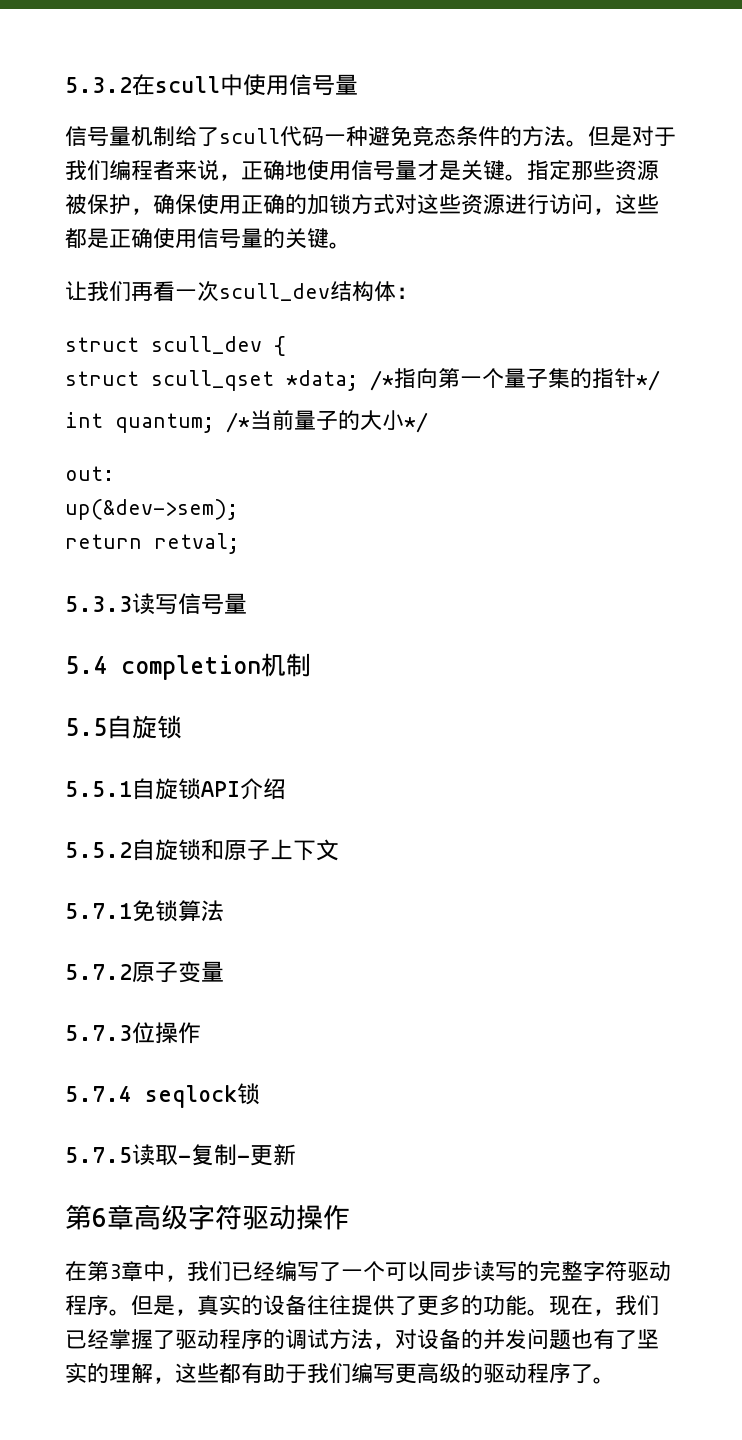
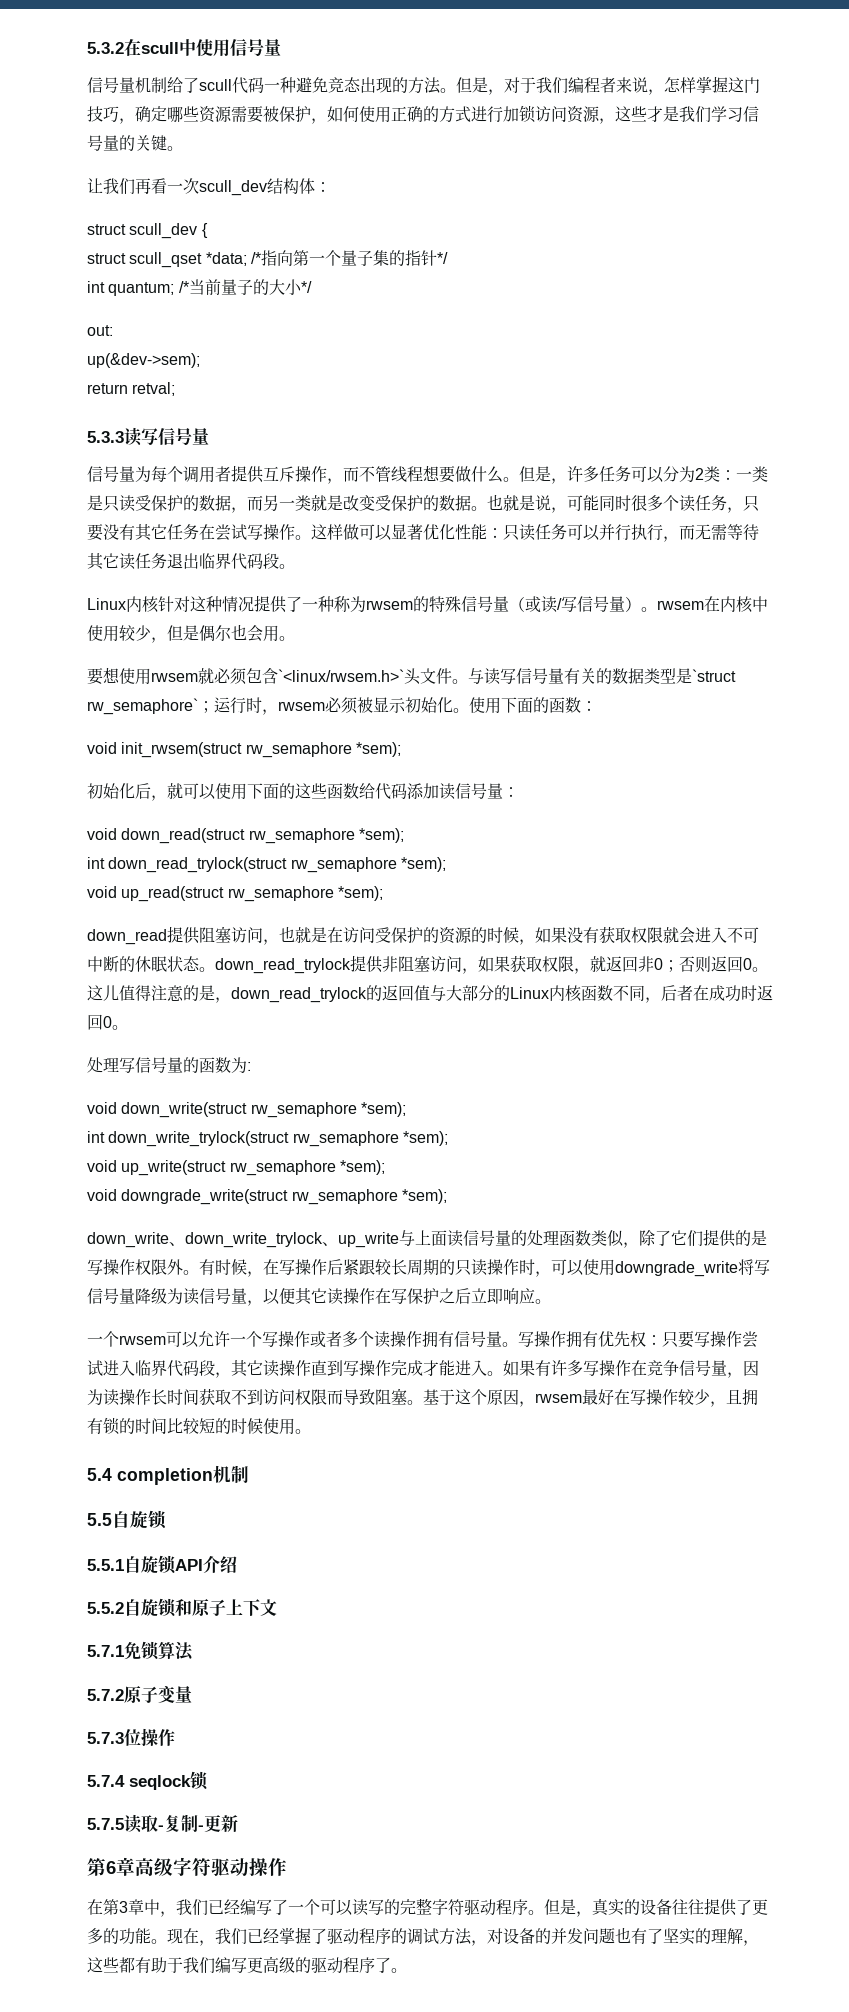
- 信号量机制给了scull代码一种避免竞态条件的方法。
+ 信号量机制给了scull代码一种避免竞态出现的方法。
- 但是对于我们编程者来说，正确地使用信号量才是关键。指定那些资源被保护，确保使用正确的加锁方式对这些资源进行访问，这些都是正确使用信号量的关键。
+ 但是，对于我们编程者来说，怎样掌握这门技巧，确定哪些资源需要被保护，如何使用正确的方式进行加锁访问资源，这些才是我们学习信号量的关键。
+ 信号量为每个调用者提供互斥操作，而不管线程想要做什么。但是，许多任务可以分为2类：一类是只读受保护的数据，而另一类就是改变受保护的数据。也就是说，可能同时很多个读任务，只要没有其它任务在尝试写操作。这样做可以显著优化性能：只读任务可以并行执行，而无需等待其它读任务退出临界代码段。
+ Linux内核针对这种情况提供了一种称为rwsem的特殊信号量（或读/写信号量）。rwsem在内核中使用较少，但是偶尔也会用。
+ 要想使用rwsem就必须包含`<linux/rwsem.h>`头文件。与读写信号量有关的数据类型是`struct rw_semaphore`；运行时，rwsem必须被显示初始化。使用下面的函数：
+ void init_rwsem(struct rw_semaphore *sem);
+ 初始化后，就可以使用下面的这些函数给代码添加读信号量：
+ void down_read(struct rw_semaphore *sem);
+ int down_read_trylock(struct rw_semaphore *sem);
+ void up_read(struct rw_semaphore *sem);
+ down_read提供阻塞访问，也就是在访问受保护的资源的时候，如果没有获取权限就会进入不可中断的休眠状态。down_read_trylock提供非阻塞访问，如果获取权限，就返回非0；否则返回0。这儿值得注意的是，down_read_trylock的返回值与大部分的Linux内核函数不同，后者在成功时返回0。
+ 处理写信号量的函数为:
+ void down_write(struct rw_semaphore *sem);
+ int down_write_trylock(struct rw_semaphore *sem);
+ void up_write(struct rw_semaphore *sem);
+ void downgrade_write(struct rw_semaphore *sem);
+ down_write、down_write_trylock、up_write与上面读信号量的处理函数类似，除了它们提供的是写操作权限外。有时候，在写操作后紧跟较长周期的只读操作时，可以使用downgrade_write将写信号量降级为读信号量，以便其它读操作在写保护之后立即响应。
+ 一个rwsem可以允许一个写操作或者多个读操作拥有信号量。写操作拥有优先权：只要写操作尝试进入临界代码段，其它读操作直到写操作完成才能进入。如果有许多写操作在竞争信号量，因为读操作长时间获取不到访问权限而导致阻塞。基于这个原因，rwsem最好在写操作较少，且拥有锁的时间比较短的时候使用。
- 在第3章中，我们已经编写了一个可以同步读写的完整字符驱动程序。
+ 在第3章中，我们已经编写了一个可以读写的完整字符驱动程序。

